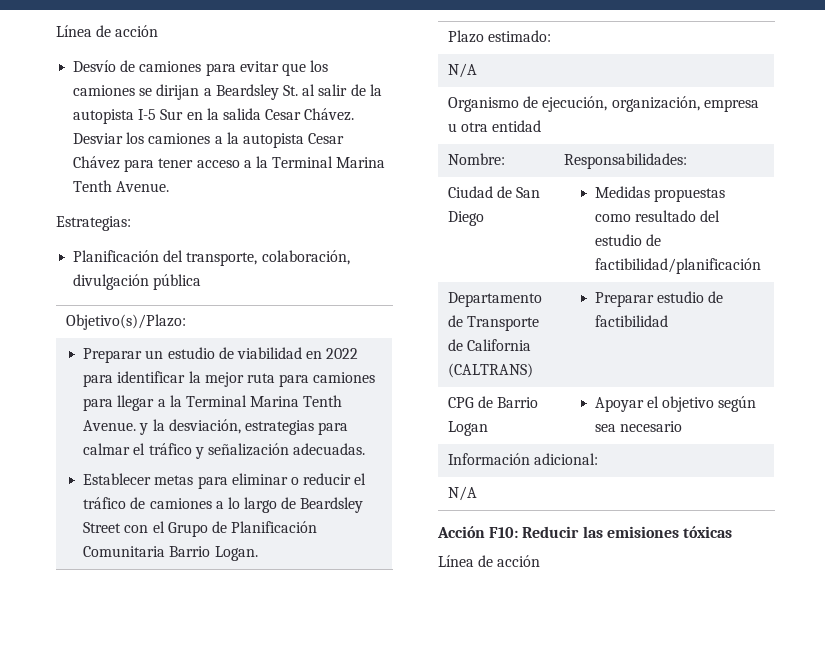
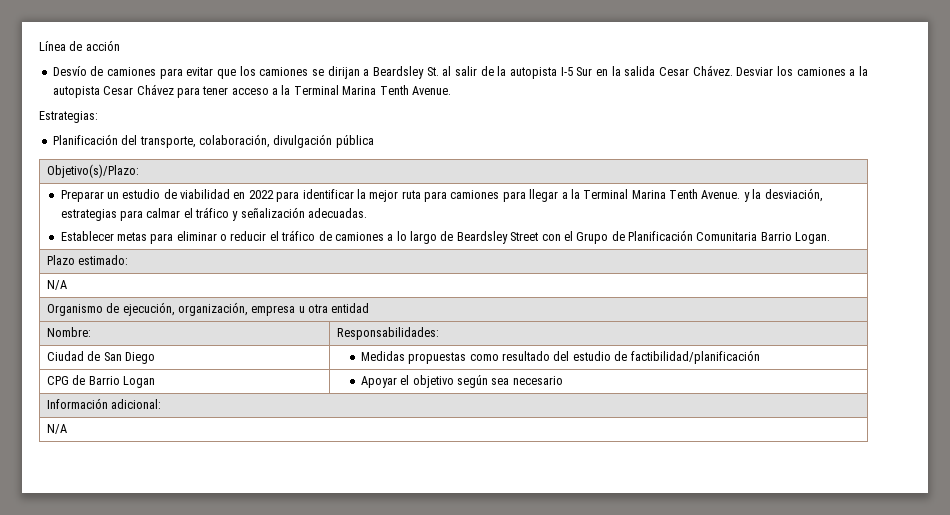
- Departamento de Transporte de California (CALTRANS) | Preparar estudio de factibilidad
- Acción F10: Reducir las emisiones tóxicas
- Línea de acción

